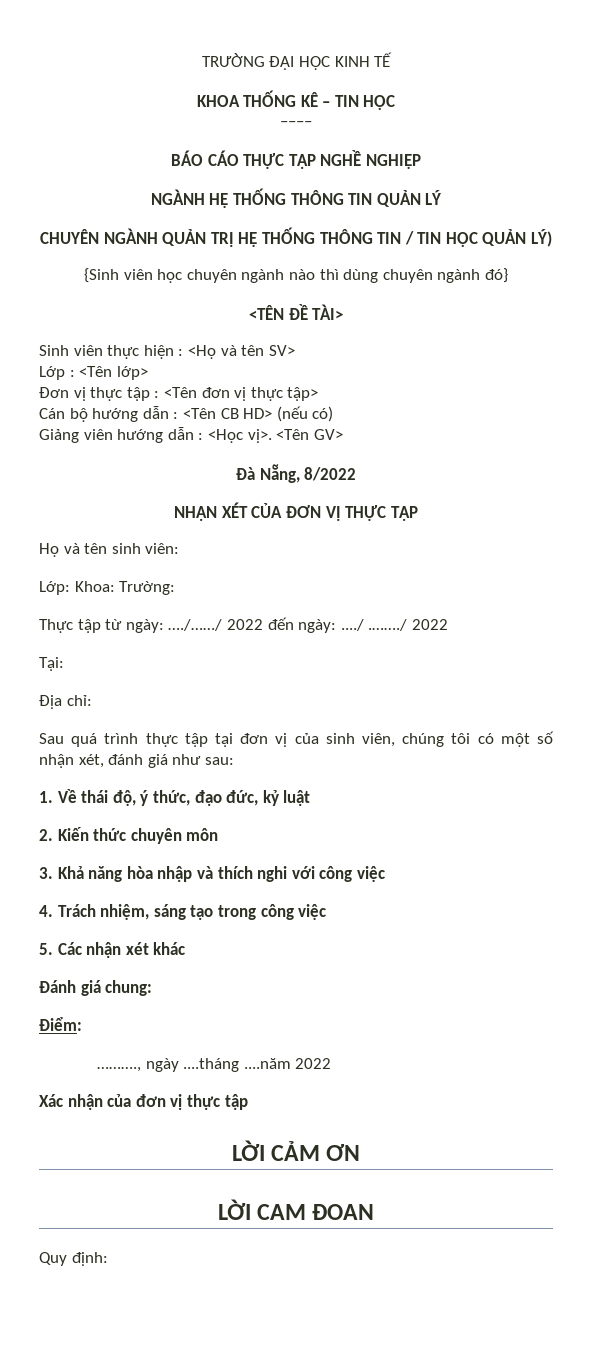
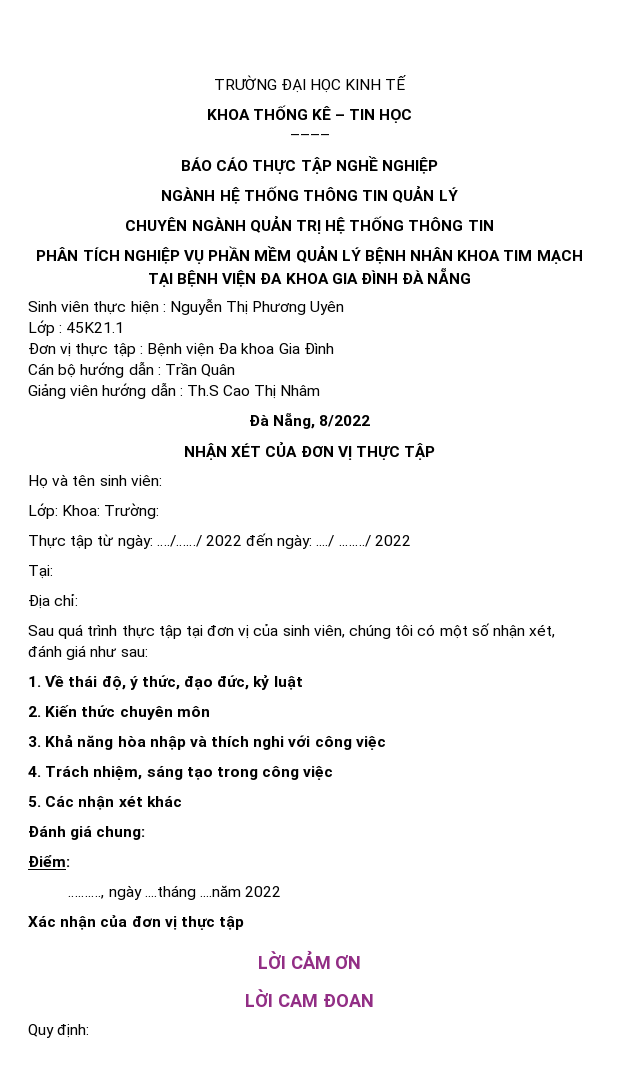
- CHUYÊN NGÀNH QUẢN TRỊ HỆ THỐNG THÔNG TIN / TIN HỌC QUẢN LÝ)
- {Sinh viên học chuyên ngành nào thì dùng chuyên ngành đó}
- <TÊN ĐỀ TÀI>
+ CHUYÊN NGÀNH QUẢN TRỊ HỆ THỐNG THÔNG TIN
+ PHÂN TÍCH NGHIỆP VỤ PHẦN MỀM QUẢN LÝ BỆNH NHÂN KHOA TIM MẠCH TẠI BỆNH VIỆN ĐA KHOA GIA ĐÌNH ĐÀ NẴNG
- Sinh viên thực hiện : <Họ và tên SV>
+ Sinh viên thực hiện : Nguyễn Thị Phương Uyên
- Lớp : <Tên lớp>
+ Lớp : 45K21.1
- Đơn vị thực tập : <Tên đơn vị thực tập>
+ Đơn vị thực tập : Bệnh viện Đa khoa Gia Đình
- Cán bộ hướng dẫn : <Tên CB HD> (nếu có)
+ Cán bộ hướng dẫn : Trần Quân
- Giảng viên hướng dẫn : <Học vị>. <Tên GV>
+ Giảng viên hướng dẫn : Th.S Cao Thị Nhâm

